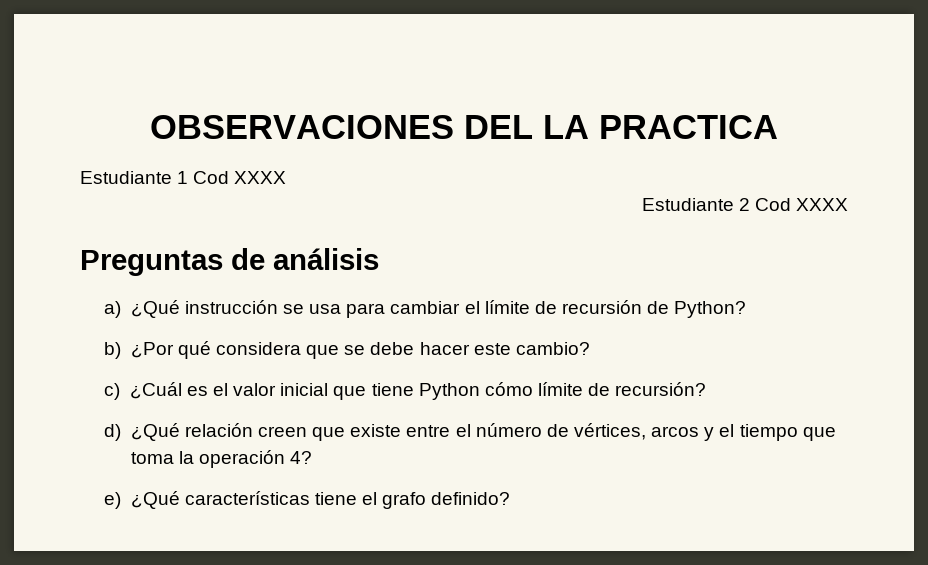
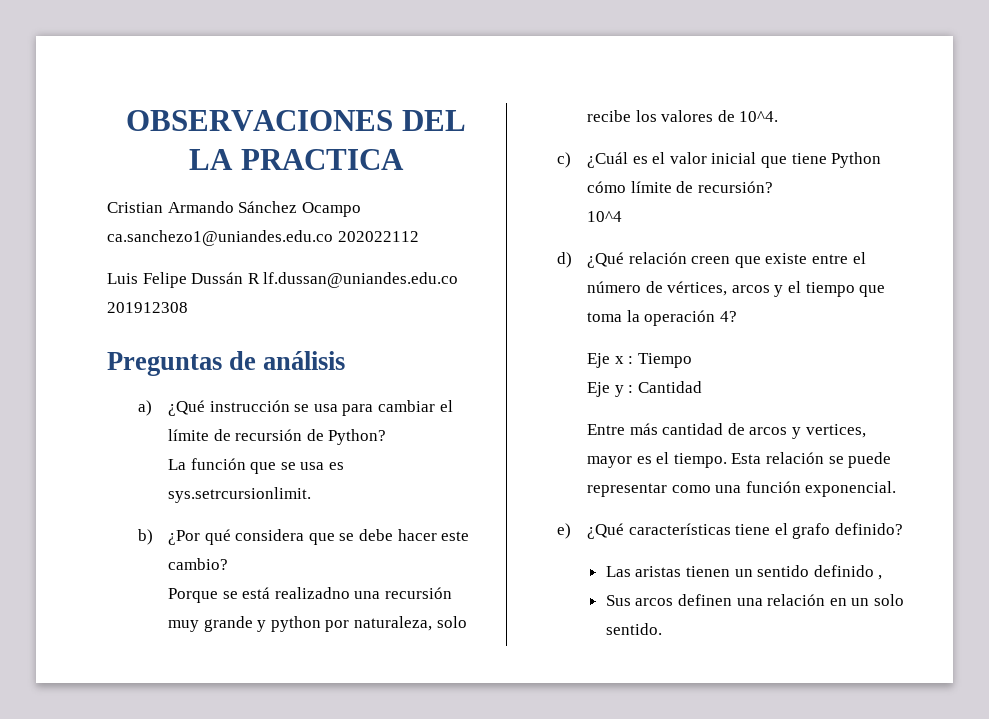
- Estudiante 1 Cod XXXX
- Estudiante 2 Cod XXXX
+ Cristian Armando Sánchez Ocampo ca.sanchezo1@uniandes.edu.co 202022112
+ Luis Felipe Dussán R lf.dussan@uniandes.edu.co 201912308
+ La función que se usa es sys.setrcursionlimit.
+ Porque se está realizadno una recursión muy grande y python por naturaleza, solo recibe los valores de 10^4.
+ 10^4
+ Eje x : Tiempo
+ Eje y : Cantidad
+ Entre más cantidad de arcos y vertices, mayor es el tiempo. Esta relación se puede representar como una función exponencial.
+ Las aristas tienen un sentido definido ,
+ Sus arcos definen una relación en un solo sentido.

